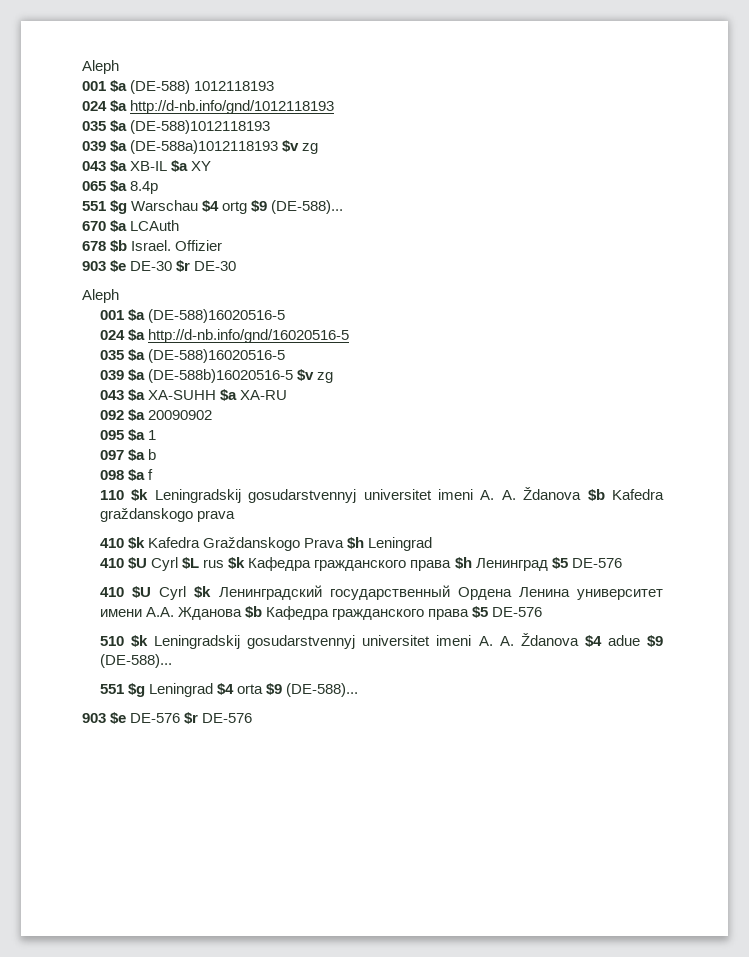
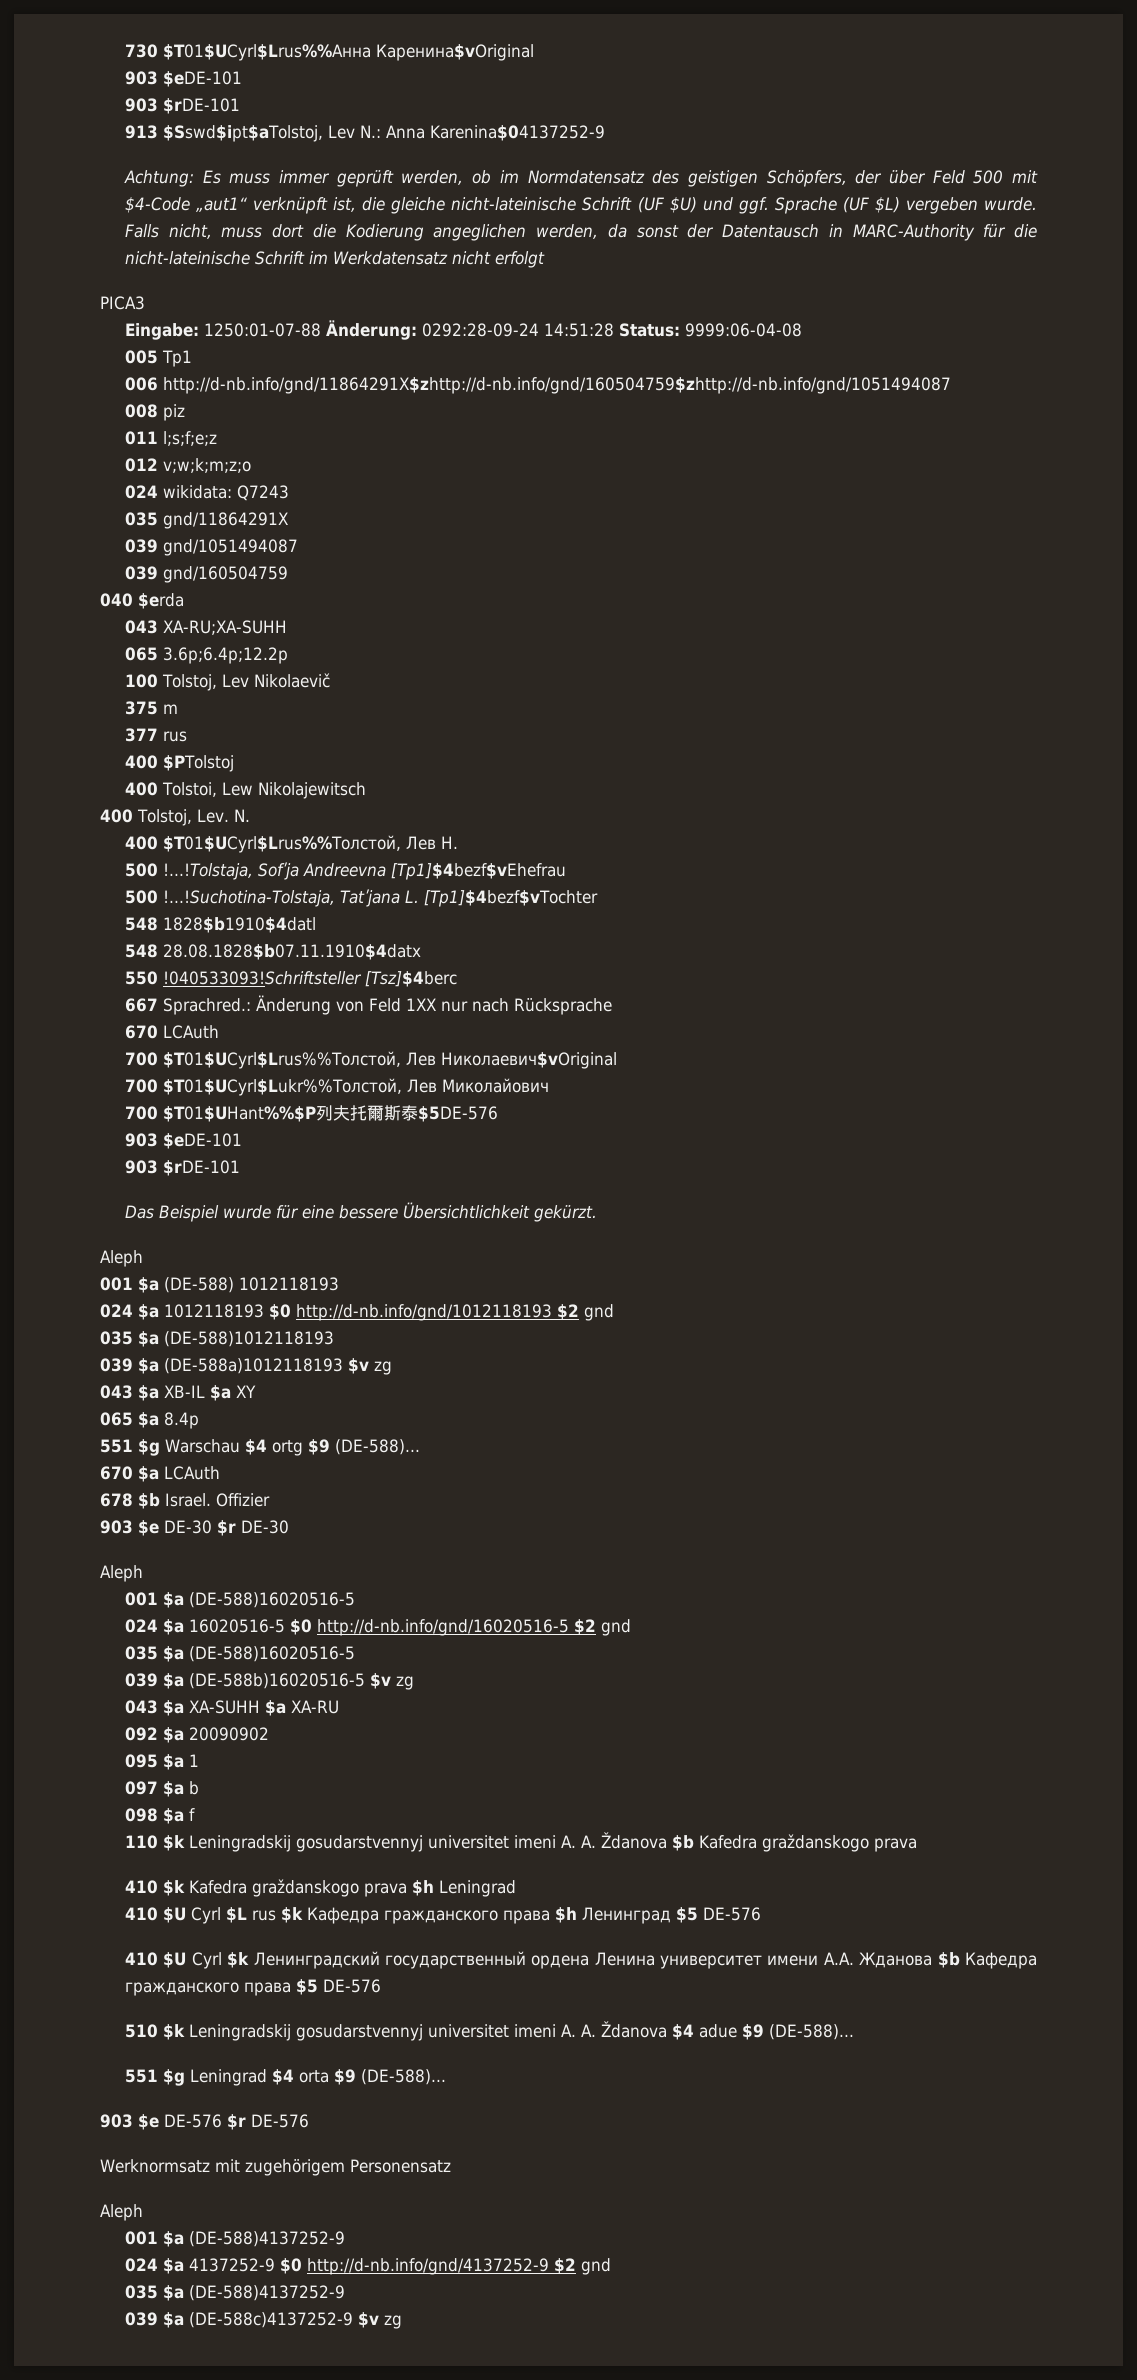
+ 730 $T01$UCyrl$Lrus%%Анна Каренина$vOriginal
+ 903 $eDE-101
+ 903 $rDE-101
+ 913 $Sswd$ipt$aTolstoj, Lev N.: Anna Karenina$04137252-9
+ Achtung: Es muss immer geprüft werden, ob im Normdatensatz des geistigen Schöpfers, der über Feld 500 mit $4-Code „aut1“ verknüpft ist, die gleiche nicht-lateinische Schrift (UF $U) und ggf. Sprache (UF $L) vergeben wurde. Falls nicht, muss dort die Kodierung angeglichen werden, da sonst der Datentausch in MARC-Authority für die nicht-lateinische Schrift im Werkdatensatz nicht erfolgt
+ PICA3
+ Eingabe: 1250:01-07-88 Änderung: 0292:28-09-24 14:51:28 Status: 9999:06-04-08
+ 005 Tp1
+ 006 http://d-nb.info/gnd/11864291X$zhttp://d-nb.info/gnd/160504759$zhttp://d-nb.info/gnd/1051494087
+ 008 piz
+ 011 l;s;f;e;z
+ 012 v;w;k;m;z;o
+ 024 wikidata: Q7243
+ 035 gnd/11864291X
+ 039 gnd/1051494087
+ 039 gnd/160504759
+ 040 $erda
+ 043 XA-RU;XA-SUHH
+ 065 3.6p;6.4p;12.2p
+ 100 Tolstoj, Lev Nikolaevič
+ 375 m
+ 377 rus
+ 400 $PTolstoj
+ 400 Tolstoi, Lew Nikolajewitsch
+ 400 Tolstoj, Lev. N.
+ 400 $T01$UCyrl$Lrus%%Толстoй, Лев Н.
+ 500 !...!Tolstaja, Sofʹja Andreevna [Tp1]$4bezf$vEhefrau
+ 500 !...!Suchotina-Tolstaja, Tatʹjana L. [Tp1]$4bezf$vTochter
+ 548 1828$b1910$4datl
+ 548 28.08.1828$b07.11.1910$4datx
+ 550 !040533093!Schriftsteller [Tsz]$4berc
+ 667 Sprachred.: Änderung von Feld 1XX nur nach Rücksprache
+ 670 LCAuth
+ 700 $T01$UCyrl$Lrus%%Толстой, Лев Николаевич$vOriginal
+ 700 $T01$UCyrl$Lukr%%Толстой, Лев Миколайович
+ 700 $T01$UHant%%$P列夫托爾斯泰$5DE-576
+ 903 $eDE-101
+ 903 $rDE-101
+ Das Beispiel wurde für eine bessere Übersichtlichkeit gekürzt.
- 024 $a http://d-nb.info/gnd/1012118193
+ 024 $a 1012118193 $0 http://d-nb.info/gnd/1012118193 $2 gnd
- 024 $a http://d-nb.info/gnd/16020516-5
+ 024 $a 16020516-5 $0 http://d-nb.info/gnd/16020516-5 $2 gnd
- 410 $k Kafedra Graždanskogo Prava $h Leningrad
+ 410 $k Kafedra graždanskogo prava $h Leningrad
- 410 $U Cyrl $k Ленинградский государственный Ордена Ленина университет имени А.А. Жданова $b Кафедра гражданского права $5 DE-576
+ 410 $U Cyrl $k Ленинградский государственный oрдена Ленина университет имени А.А. Жданова $b Кафедра гражданского права $5 DE-576
+ Werknormsatz mit zugehörigem Personensatz
+ Aleph
+ 001 $a (DE-588)4137252-9
+ 024 $a 4137252-9 $0 http://d-nb.info/gnd/4137252-9 $2 gnd
+ 035 $a (DE-588)4137252-9
+ 039 $a (DE-588c)4137252-9 $v zg

